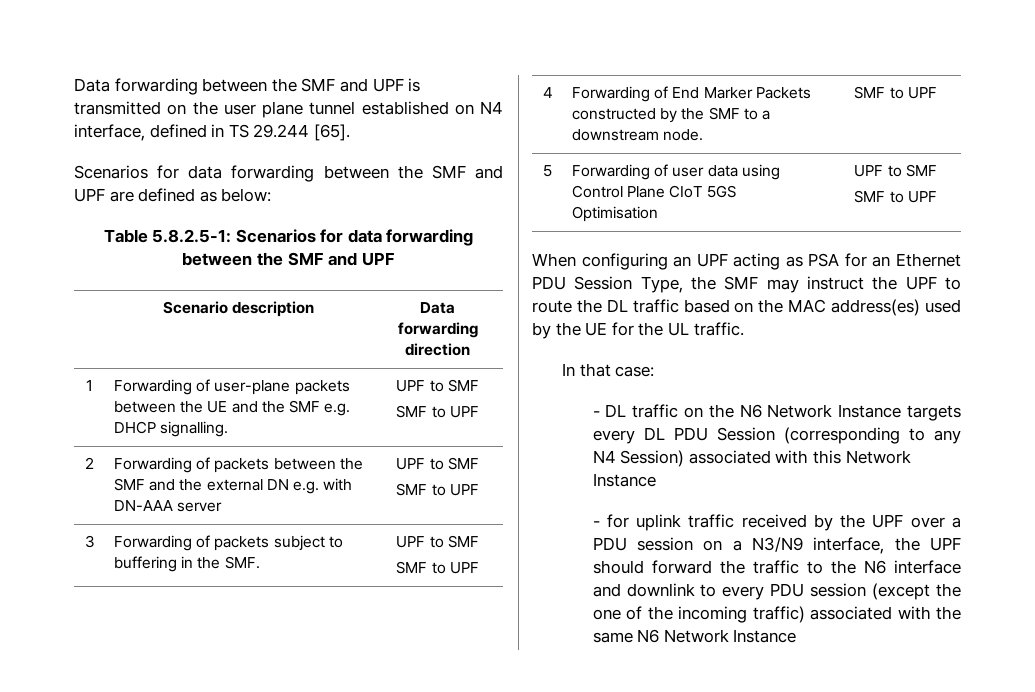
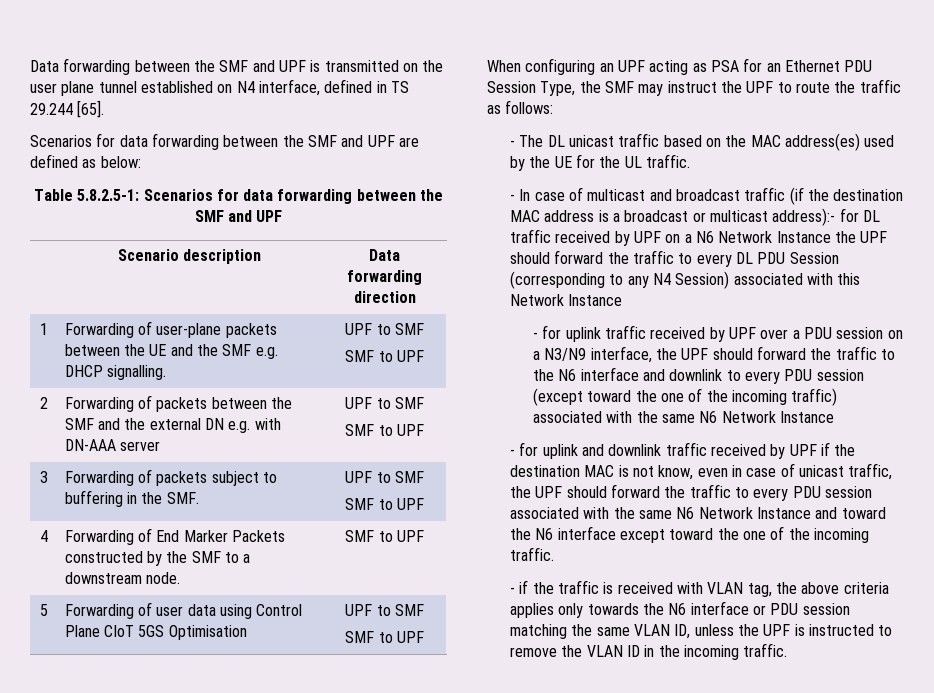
- When configuring an UPF acting as PSA for an Ethernet PDU Session Type, the SMF may instruct the UPF to route the DL traffic based on the MAC address(es) used by the UE for the UL traffic.
+ When configuring an UPF acting as PSA for an Ethernet PDU Session Type, the SMF may instruct the UPF to route the traffic as follows:
+ - The DL unicast traffic based on the MAC address(es) used by the UE for the UL traffic.
- In that case:
- - DL traffic on the N6 Network Instance targets every DL PDU Session (corresponding to any N4 Session) associated with this Network Instance
+ - In case of multicast and broadcast traffic (if the destination MAC address is a broadcast or multicast address):- for DL traffic received by UPF on a N6 Network Instance the UPF should forward the traffic to every DL PDU Session (corresponding to any N4 Session) associated with this Network Instance
- - for uplink traffic received by the UPF over a PDU session on a N3/N9 interface, the UPF should forward the traffic to the N6 interface and downlink to every PDU session (except the one of the incoming traffic) associated with the same N6 Network Instance
+ - for uplink traffic received by UPF over a PDU session on a N3/N9 interface, the UPF should forward the traffic to the N6 interface and downlink to every PDU session (except toward the one of the incoming traffic) associated with the same N6 Network Instance
+ - for uplink and downlink traffic received by UPF if the destination MAC is not know, even in case of unicast traffic, the UPF should forward the traffic to every PDU session associated with the same N6 Network Instance and toward the N6 interface except toward the one of the incoming traffic.
+ - if the traffic is received with VLAN tag, the above criteria applies only towards the N6 interface or PDU session matching the same VLAN ID, unless the UPF is instructed to remove the VLAN ID in the incoming traffic.

